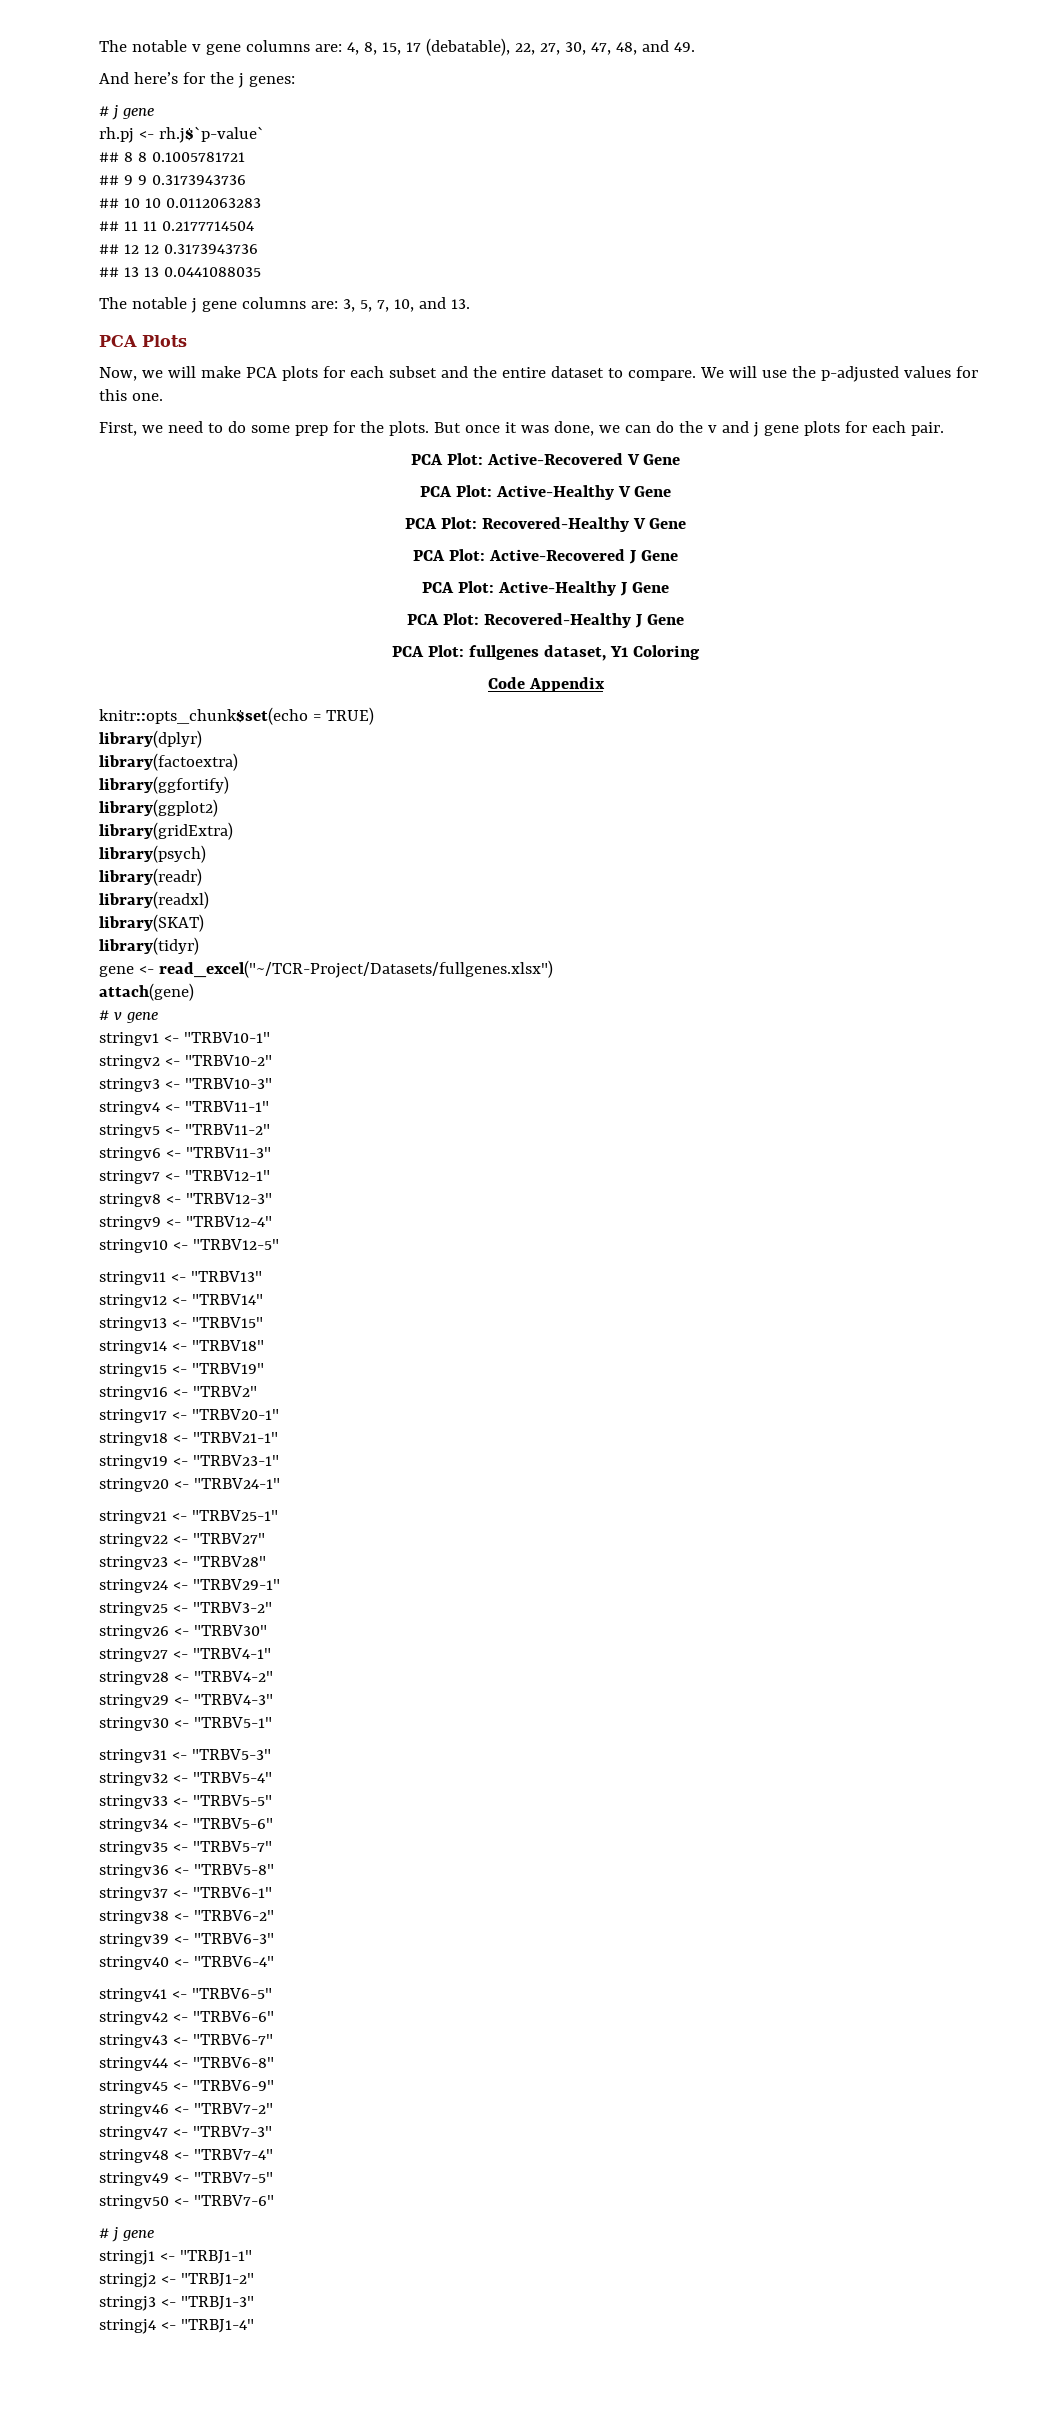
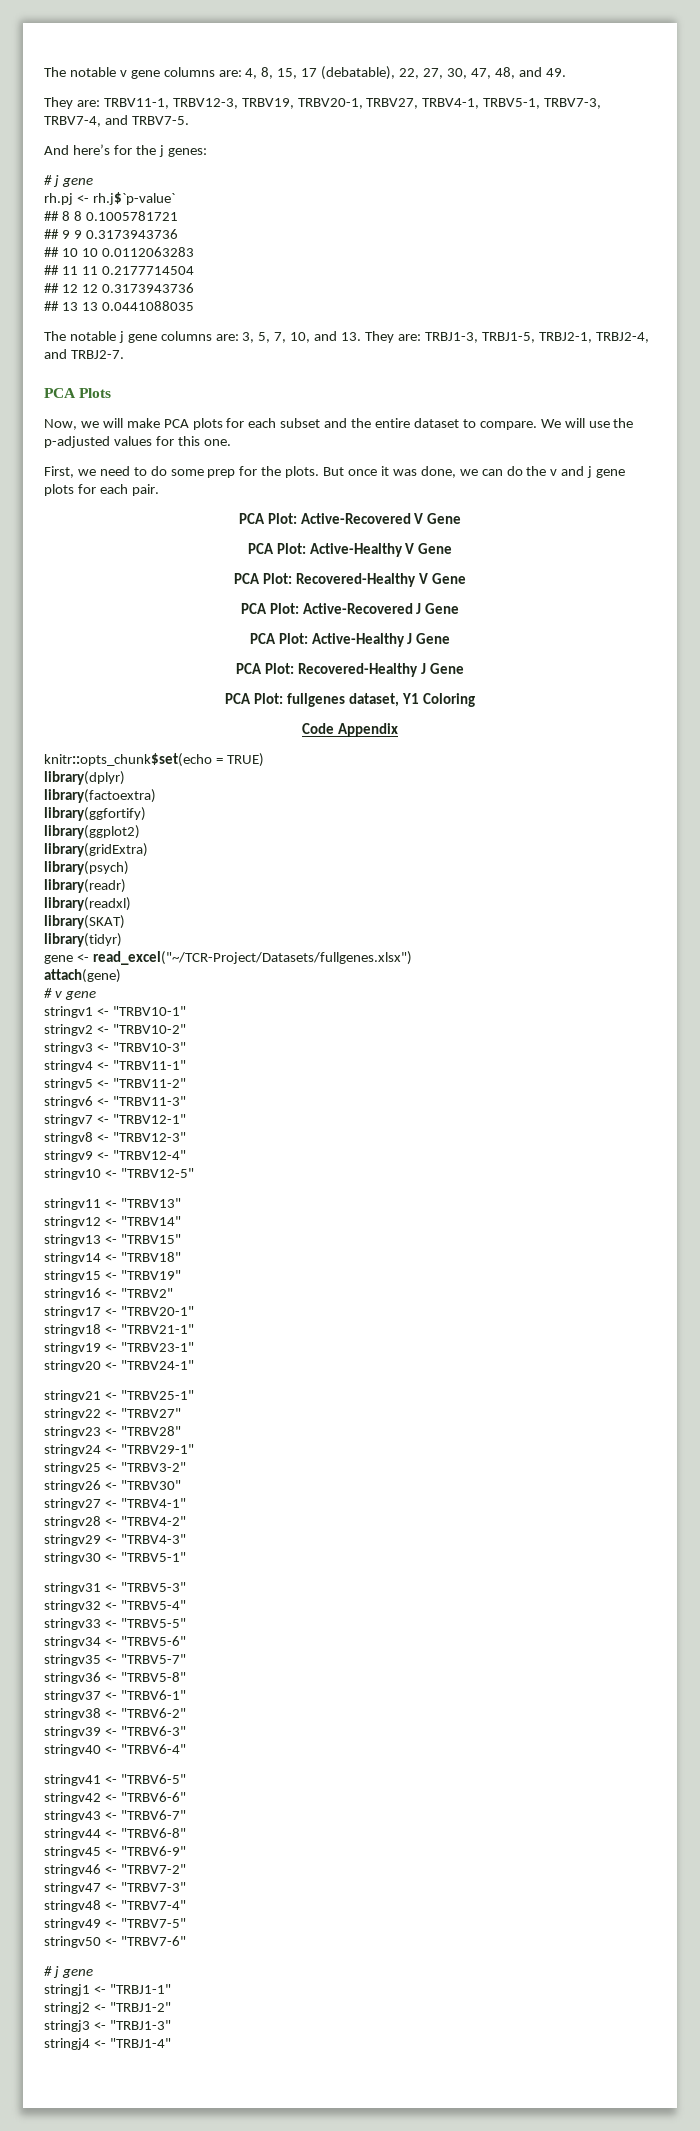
+ They are: TRBV11-1, TRBV12-3, TRBV19, TRBV20-1, TRBV27, TRBV4-1, TRBV5-1, TRBV7-3, TRBV7-4, and TRBV7-5.
- The notable j gene columns are: 3, 5, 7, 10, and 13.
+ The notable j gene columns are: 3, 5, 7, 10, and 13. They are: TRBJ1-3, TRBJ1-5, TRBJ2-1, TRBJ2-4, and TRBJ2-7.

